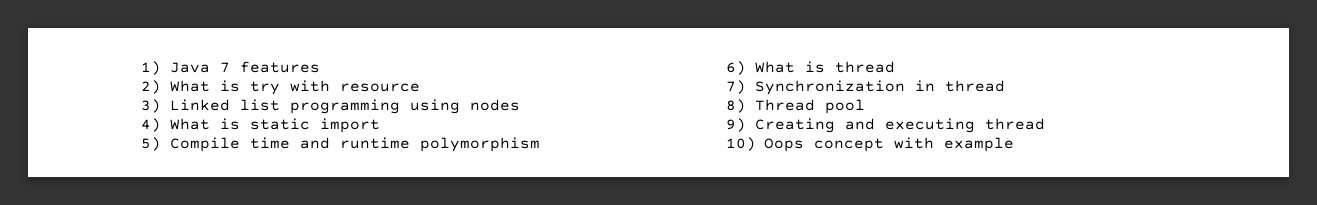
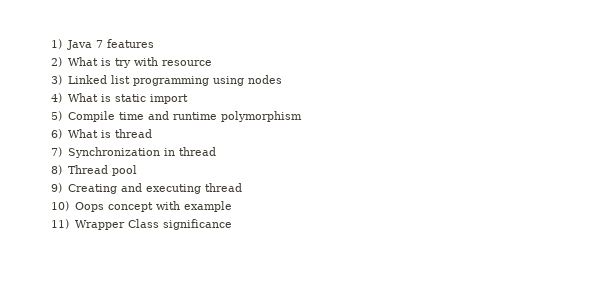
+ 11) Wrapper Class significance

